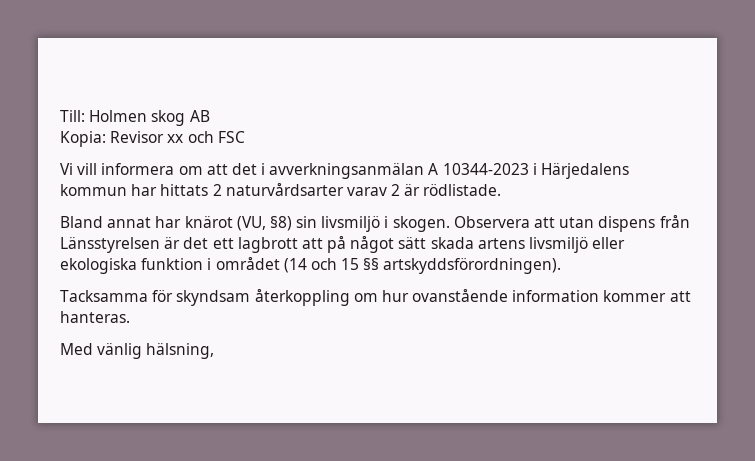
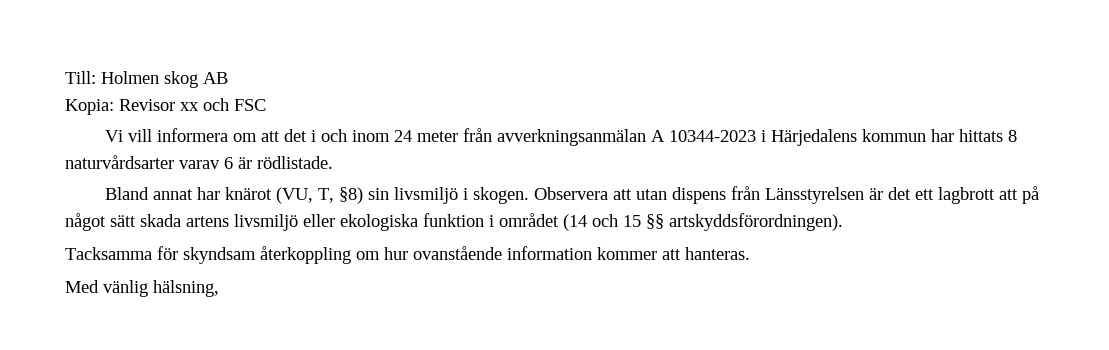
- Vi vill informera om att det i avverkningsanmälan A 10344-2023 i Härjedalens kommun har hittats 2 naturvårdsarter varav 2 är rödlistade.
+ Vi vill informera om att det i och inom 24 meter från avverkningsanmälan A 10344-2023 i Härjedalens kommun har hittats 8 naturvårdsarter varav 6 är rödlistade.
- Bland annat har knärot (VU, §8) sin livsmiljö i skogen.
+ Bland annat har knärot (VU, T, §8) sin livsmiljö i skogen.

